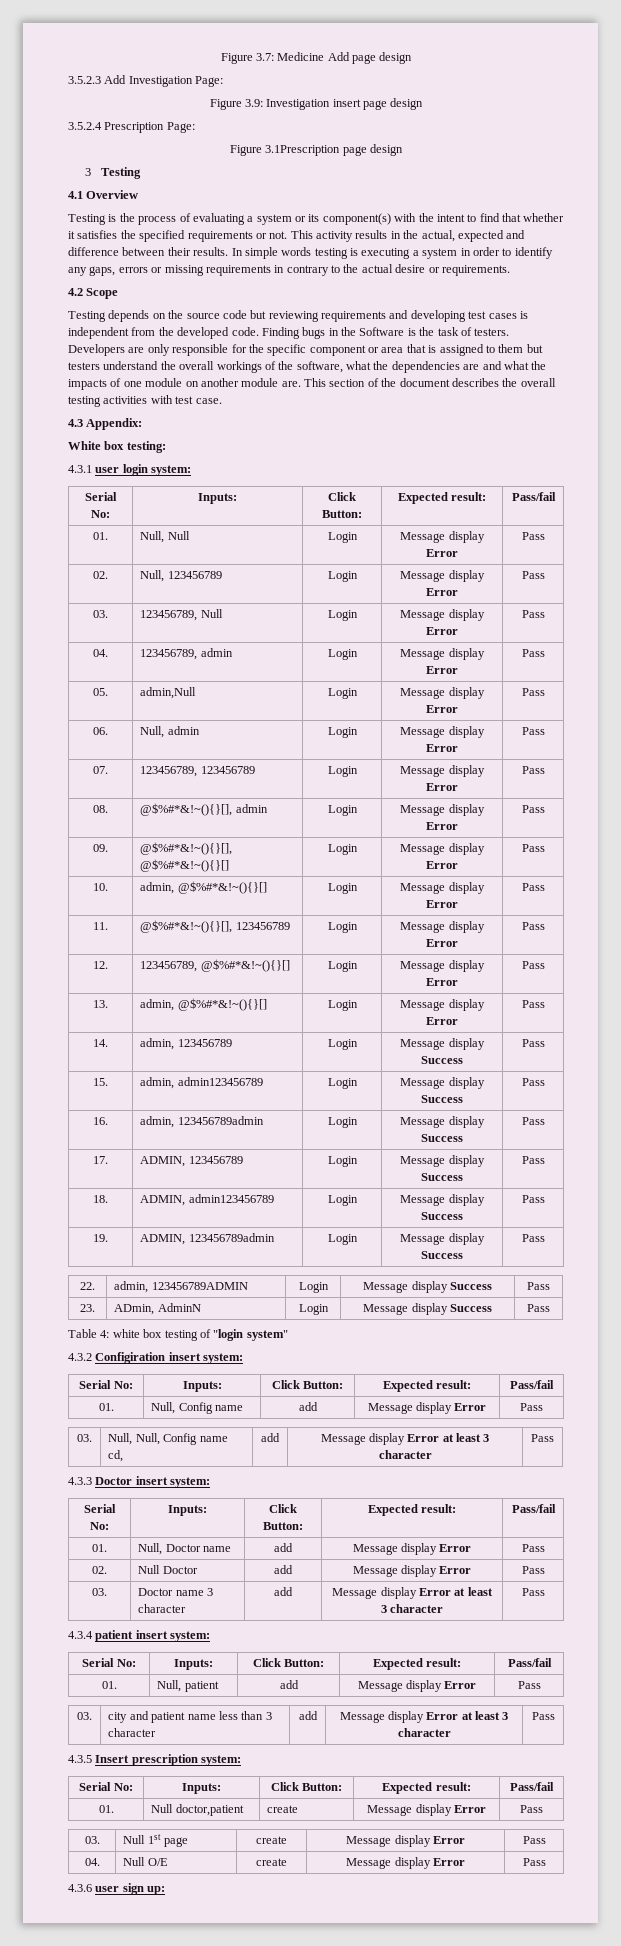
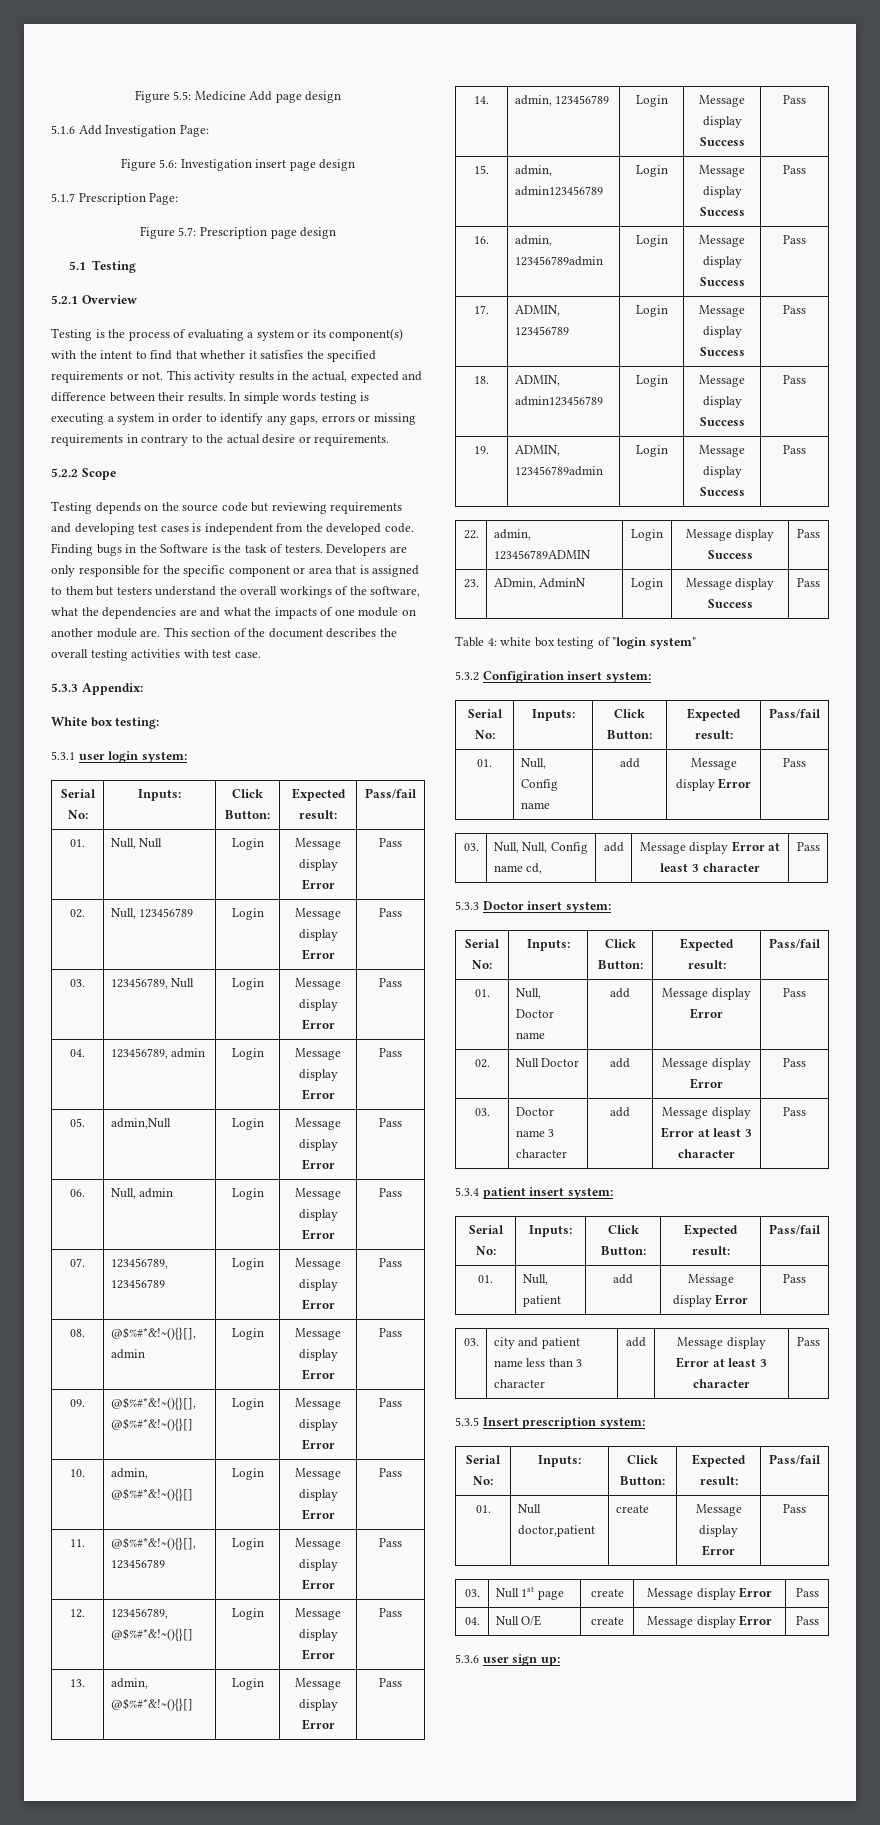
- Figure 3.7: Medicine Add page design
+ Figure 5.5: Medicine Add page design
- 3.5.2.3 Add Investigation Page:
+ 5.1.6 Add Investigation Page:
- Figure 3.9: Investigation insert page design
+ Figure 5.6: Investigation insert page design
- 3.5.2.4 Prescription Page:
+ 5.1.7 Prescription Page:
- Figure 3.1Prescription page design
- 3 Testing
+ Figure 5.7: Prescription page design
+ 5.1 Testing
- 4.1 Overview
+ 5.2.1 Overview
- 4.2 Scope
+ 5.2.2 Scope
- 4.3 Appendix:
+ 5.3.3 Appendix:
- 4.3.1 user login system:
+ 5.3.1 user login system:
- 4.3.2 Configiration insert system:
+ 5.3.2 Configiration insert system:
- 4.3.3 Doctor insert system:
+ 5.3.3 Doctor insert system:
- 4.3.4 patient insert system:
+ 5.3.4 patient insert system:
- 4.3.5 Insert prescription system:
+ 5.3.5 Insert prescription system:
- 4.3.6 user sign up:
+ 5.3.6 user sign up:

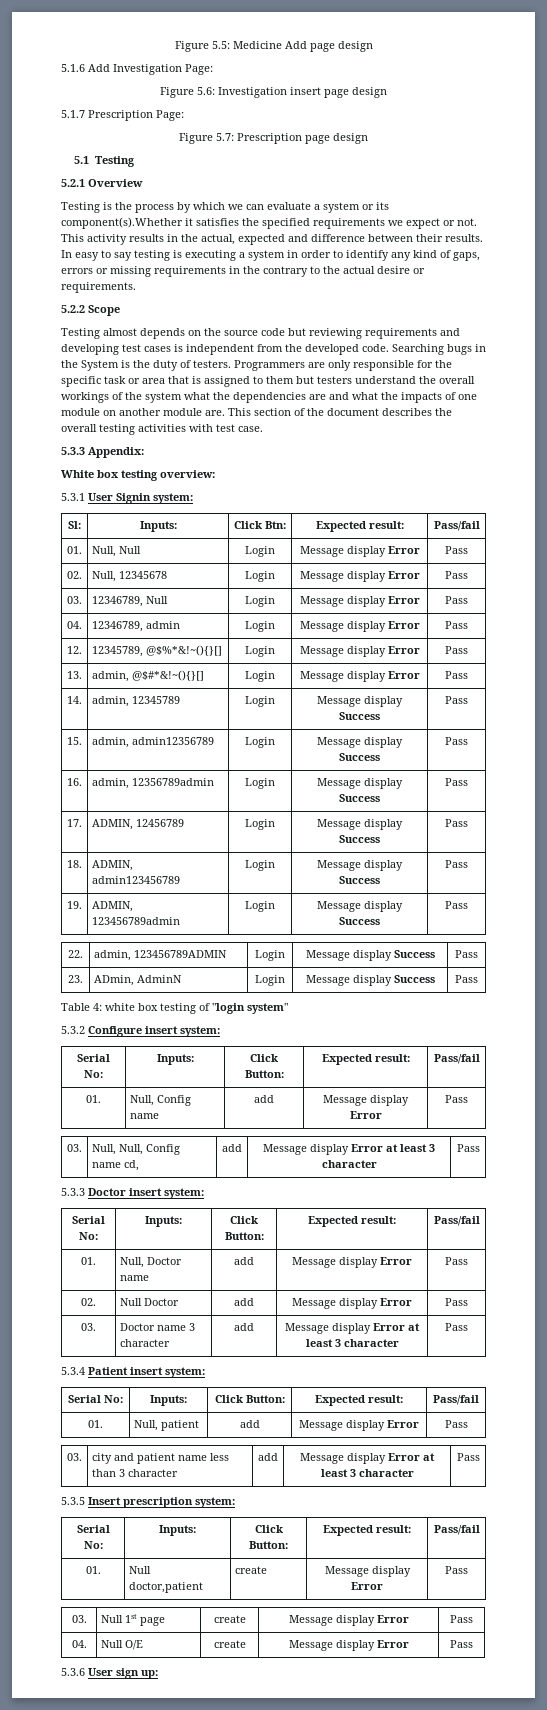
- Testing is the process of evaluating a system or its component(s) with the intent to find that whether it satisfies the specified requirements or not.
+ Testing is the process by which we can evaluate a system or its component(s).Whether it satisfies the specified requirements we expect or not.
- In simple words testing is executing a system in order to identify any gaps, errors or missing requirements in contrary to the actual desire or requirements.
+ In easy to say testing is executing a system in order to identify any kind of gaps, errors or missing requirements in the contrary to the actual desire or requirements.
- Testing depends on the source code but reviewing requirements and developing test cases is independent from the developed code.
+ Testing almost depends on the source code but reviewing requirements and developing test cases is independent from the developed code.
- Finding bugs in the Software is the task of testers.
+ Searching bugs in the System is the duty of testers.
- Developers are only responsible for the specific component or area that is assigned to them but testers understand the overall workings of the software, what the dependencies are and what the impacts of one module on another module are.
+ Programmers are only responsible for the specific task or area that is assigned to them but testers understand the overall workings of the system what the dependencies are and what the impacts of one module on another module are.
- White box testing:
+ White box testing overview:
- 5.3.1 user login system:
- Serial No: | Inputs: | Click Button: | Expected result: | Pass/fail
+ 5.3.1 User Signin system:
+ Sl: | Inputs: | Click Btn: | Expected result: | Pass/fail
- 02. | Null, 123456789 | Login | Message display Error | Pass
+ 02. | Null, 12345678 | Login | Message display Error | Pass
- 03. | 123456789, Null | Login | Message display Error | Pass
+ 03. | 12346789, Null | Login | Message display Error | Pass
- 04. | 123456789, admin | Login | Message display Error | Pass
- 05. | admin,Null | Login | Message display Error | Pass
- 06. | Null, admin | Login | Message display Error | Pass
- 07. | 123456789, 123456789 | Login | Message display Error | Pass
- 08. | @$%#*&!~(){}[], admin | Login | Message display Error | Pass
- 09. | @$%#*&!~(){}[], @$%#*&!~(){}[] | Login | Message display Error | Pass
- 10. | admin, @$%#*&!~(){}[] | Login | Message display Error | Pass
- 11. | @$%#*&!~(){}[], 123456789 | Login | Message display Error | Pass
+ 04. | 12346789, admin | Login | Message display Error | Pass
- 12. | 123456789, @$%#*&!~(){}[] | Login | Message display Error | Pass
+ 12. | 12345789, @$%*&!~(){}[] | Login | Message display Error | Pass
- 13. | admin, @$%#*&!~(){}[] | Login | Message display Error | Pass
+ 13. | admin, @$#*&!~(){}[] | Login | Message display Error | Pass
- 14. | admin, 123456789 | Login | Message display Success | Pass
+ 14. | admin, 12345789 | Login | Message display Success | Pass
- 15. | admin, admin123456789 | Login | Message display Success | Pass
+ 15. | admin, admin12356789 | Login | Message display Success | Pass
- 16. | admin, 123456789admin | Login | Message display Success | Pass
+ 16. | admin, 12356789admin | Login | Message display Success | Pass
- 17. | ADMIN, 123456789 | Login | Message display Success | Pass
+ 17. | ADMIN, 12456789 | Login | Message display Success | Pass
- 5.3.2 Configiration insert system:
+ 5.3.2 Configure insert system:
- 5.3.4 patient insert system:
+ 5.3.4 Patient insert system:
- 5.3.6 user sign up:
+ 5.3.6 User sign up:

